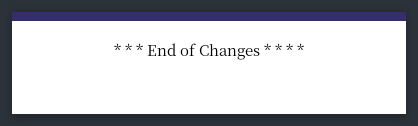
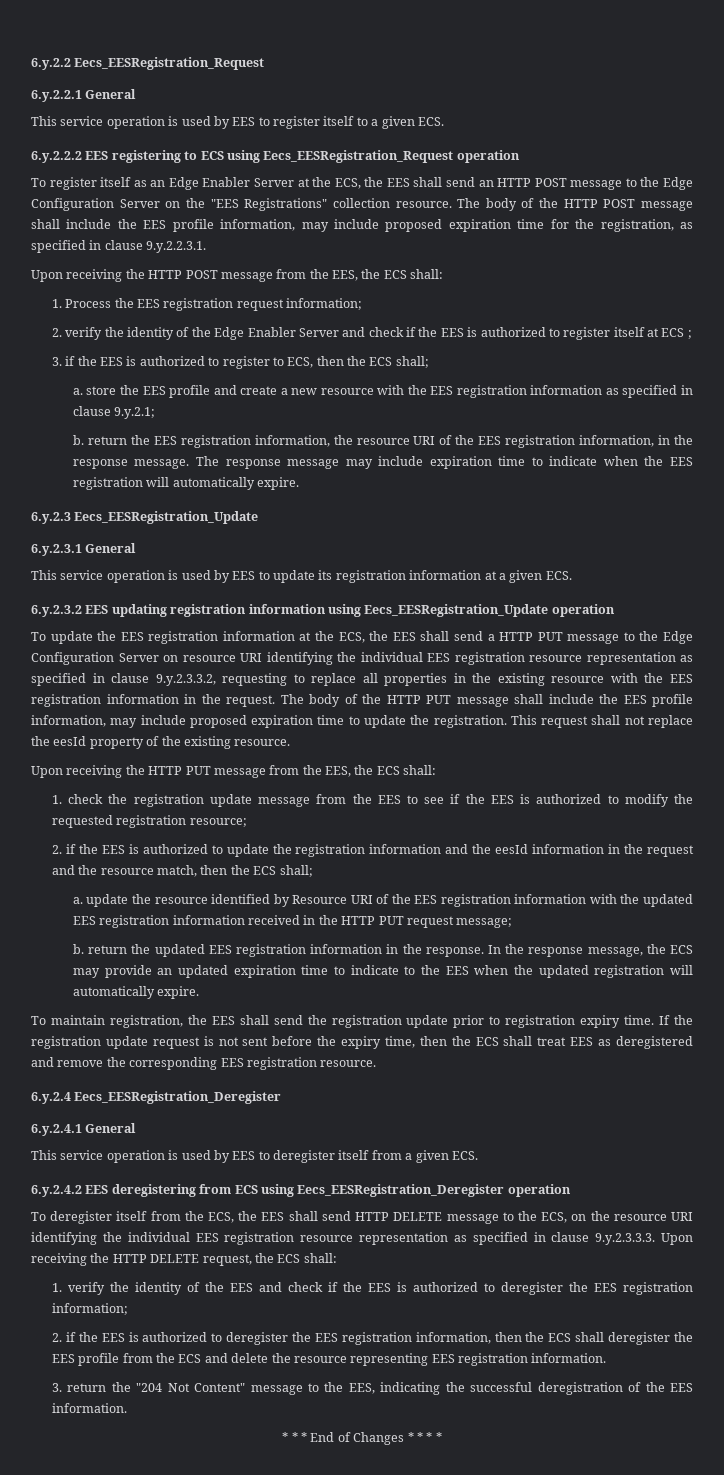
+ 6.y.2.2 Eecs_EESRegistration_Request
+ 6.y.2.2.1 General
+ This service operation is used by EES to register itself to a given ECS.
+ 6.y.2.2.2 EES registering to ECS using Eecs_EESRegistration_Request operation
+ To register itself as an Edge Enabler Server at the ECS, the EES shall send an HTTP POST message to the Edge Configuration Server on the "EES Registrations" collection resource. The body of the HTTP POST message shall include the EES profile information, may include proposed expiration time for the registration, as specified in clause 9.y.2.2.3.1.
+ Upon receiving the HTTP POST message from the EES, the ECS shall:
+ 1. Process the EES registration request information;
+ 2. verify the identity of the Edge Enabler Server and check if the EES is authorized to register itself at ECS ;
+ 3. if the EES is authorized to register to ECS, then the ECS shall;
+ a. store the EES profile and create a new resource with the EES registration information as specified in clause 9.y.2.1;
+ b. return the EES registration information, the resource URI of the EES registration information, in the response message. The response message may include expiration time to indicate when the EES registration will automatically expire.
+ 6.y.2.3 Eecs_EESRegistration_Update
+ 6.y.2.3.1 General
+ This service operation is used by EES to update its registration information at a given ECS.
+ 6.y.2.3.2 EES updating registration information using Eecs_EESRegistration_Update operation
+ To update the EES registration information at the ECS, the EES shall send a HTTP PUT message to the Edge Configuration Server on resource URI identifying the individual EES registration resource representation as specified in clause 9.y.2.3.3.2, requesting to replace all properties in the existing resource with the EES registration information in the request. The body of the HTTP PUT message shall include the EES profile information, may include proposed expiration time to update the registration. This request shall not replace the eesId property of the existing resource.
+ Upon receiving the HTTP PUT message from the EES, the ECS shall:
+ 1. check the registration update message from the EES to see if the EES is authorized to modify the requested registration resource;
+ 2. if the EES is authorized to update the registration information and the eesId information in the request and the resource match, then the ECS shall;
+ a. update the resource identified by Resource URI of the EES registration information with the updated EES registration information received in the HTTP PUT request message;
+ b. return the updated EES registration information in the response. In the response message, the ECS may provide an updated expiration time to indicate to the EES when the updated registration will automatically expire.
+ To maintain registration, the EES shall send the registration update prior to registration expiry time. If the registration update request is not sent before the expiry time, then the ECS shall treat EES as deregistered and remove the corresponding EES registration resource.
+ 6.y.2.4 Eecs_EESRegistration_Deregister
+ 6.y.2.4.1 General
+ This service operation is used by EES to deregister itself from a given ECS.
+ 6.y.2.4.2 EES deregistering from ECS using Eecs_EESRegistration_Deregister operation
+ To deregister itself from the ECS, the EES shall send HTTP DELETE message to the ECS, on the resource URI identifying the individual EES registration resource representation as specified in clause 9.y.2.3.3.3. Upon receiving the HTTP DELETE request, the ECS shall:
+ 1. verify the identity of the EES and check if the EES is authorized to deregister the EES registration information;
+ 2. if the EES is authorized to deregister the EES registration information, then the ECS shall deregister the EES profile from the ECS and delete the resource representing EES registration information.
+ 3. return the "204 Not Content" message to the EES, indicating the successful deregistration of the EES information.

